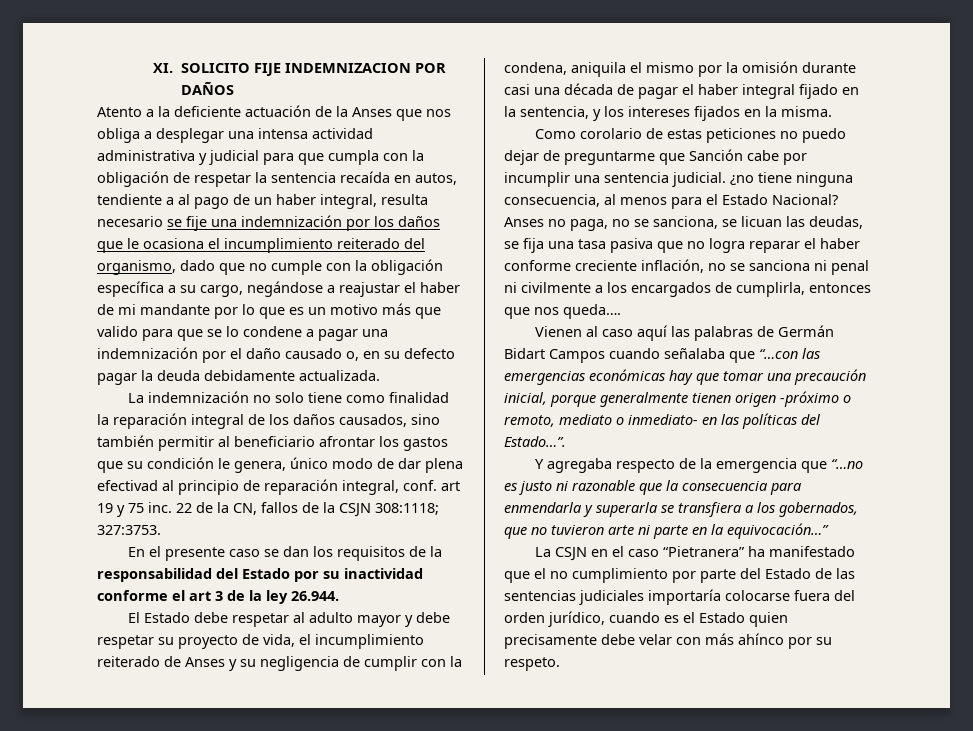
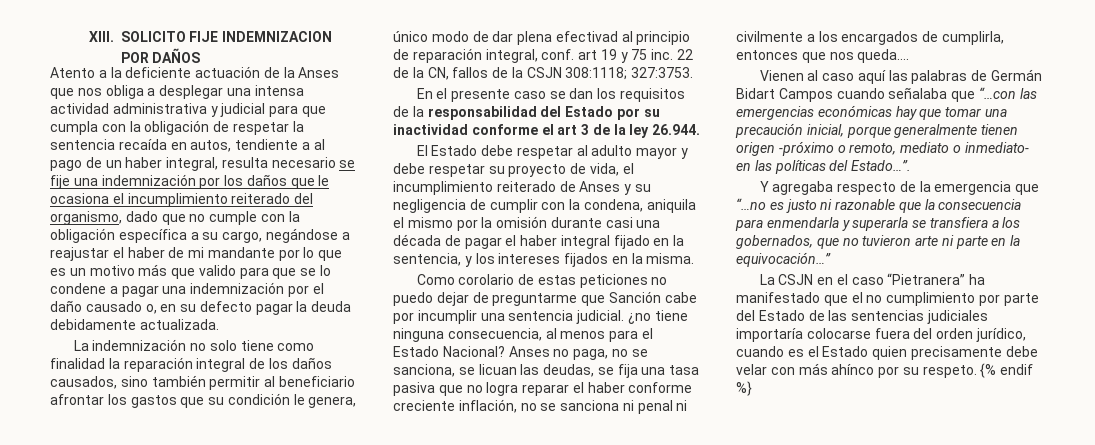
- XI. SOLICITO FIJE INDEMNIZACION POR DAÑOS
+ XIII. SOLICITO FIJE INDEMNIZACION POR DAÑOS
+ {% endif %}

